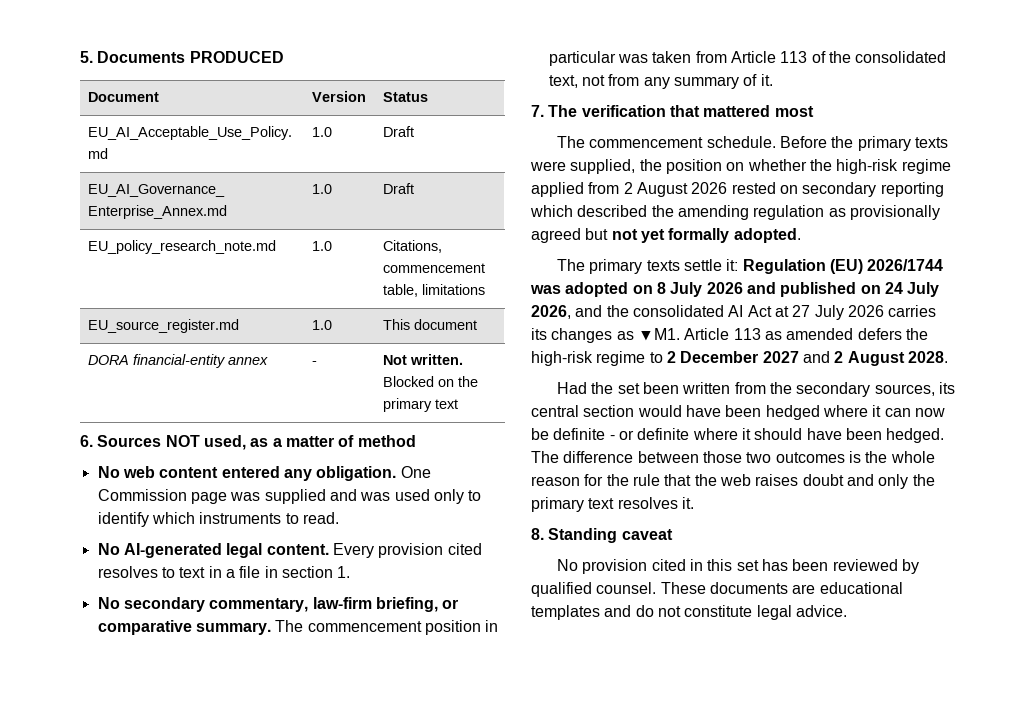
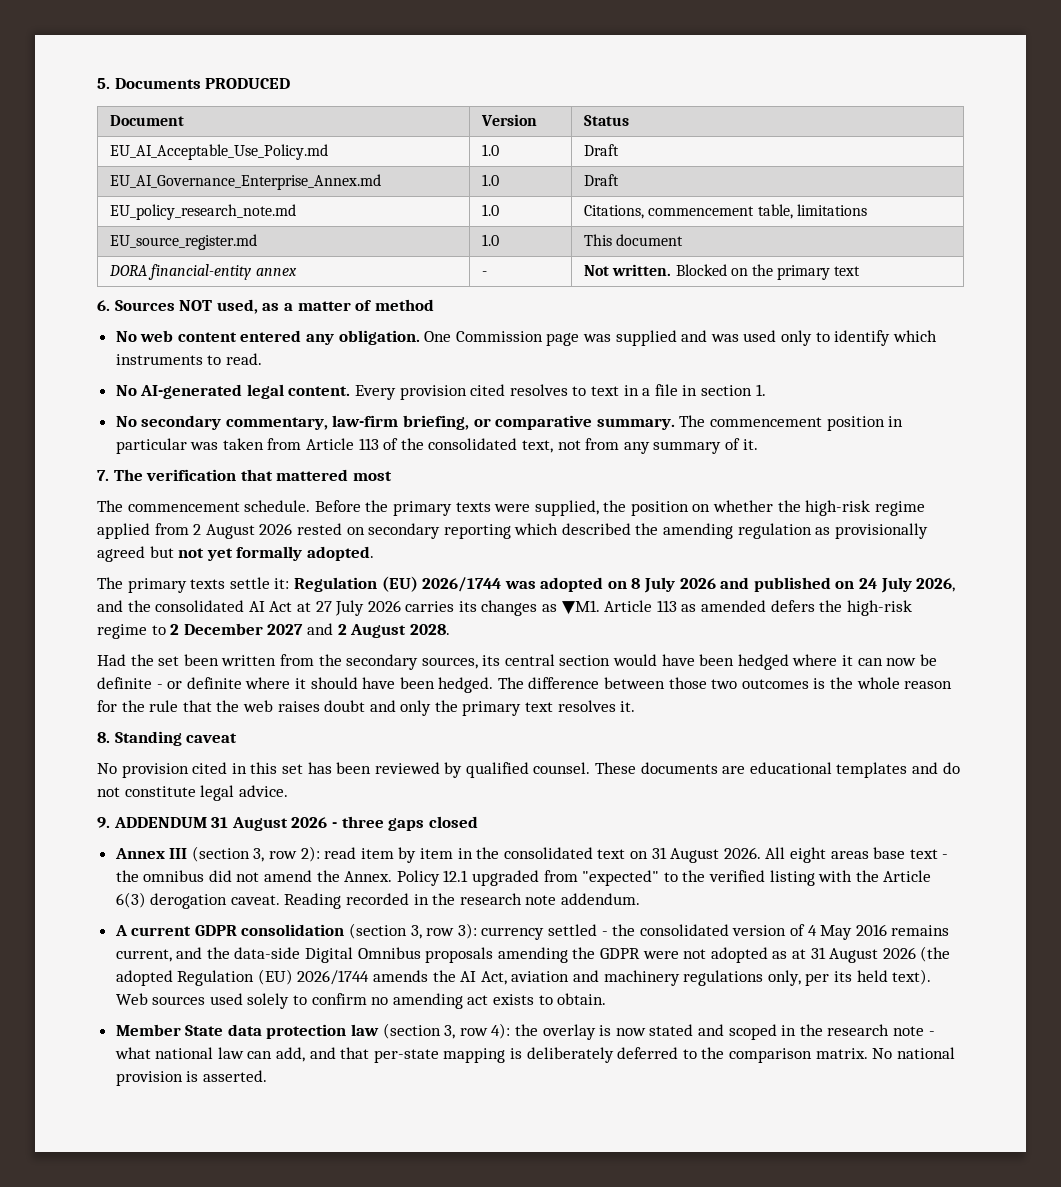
+ 9. ADDENDUM 31 August 2026 - three gaps closed
+ Annex III (section 3, row 2): read item by item in the consolidated text on 31 August 2026. All eight areas base text - the omnibus did not amend the Annex. Policy 12.1 upgraded from "expected" to the verified listing with the Article 6(3) derogation caveat. Reading recorded in the research note addendum.
+ A current GDPR consolidation (section 3, row 3): currency settled - the consolidated version of 4 May 2016 remains current, and the data-side Digital Omnibus proposals amending the GDPR were not adopted as at 31 August 2026 (the adopted Regulation (EU) 2026/1744 amends the AI Act, aviation and machinery regulations only, per its held text). Web sources used solely to confirm no amending act exists to obtain.
+ Member State data protection law (section 3, row 4): the overlay is now stated and scoped in the research note - what national law can add, and that per-state mapping is deliberately deferred to the comparison matrix. No national provision is asserted.

